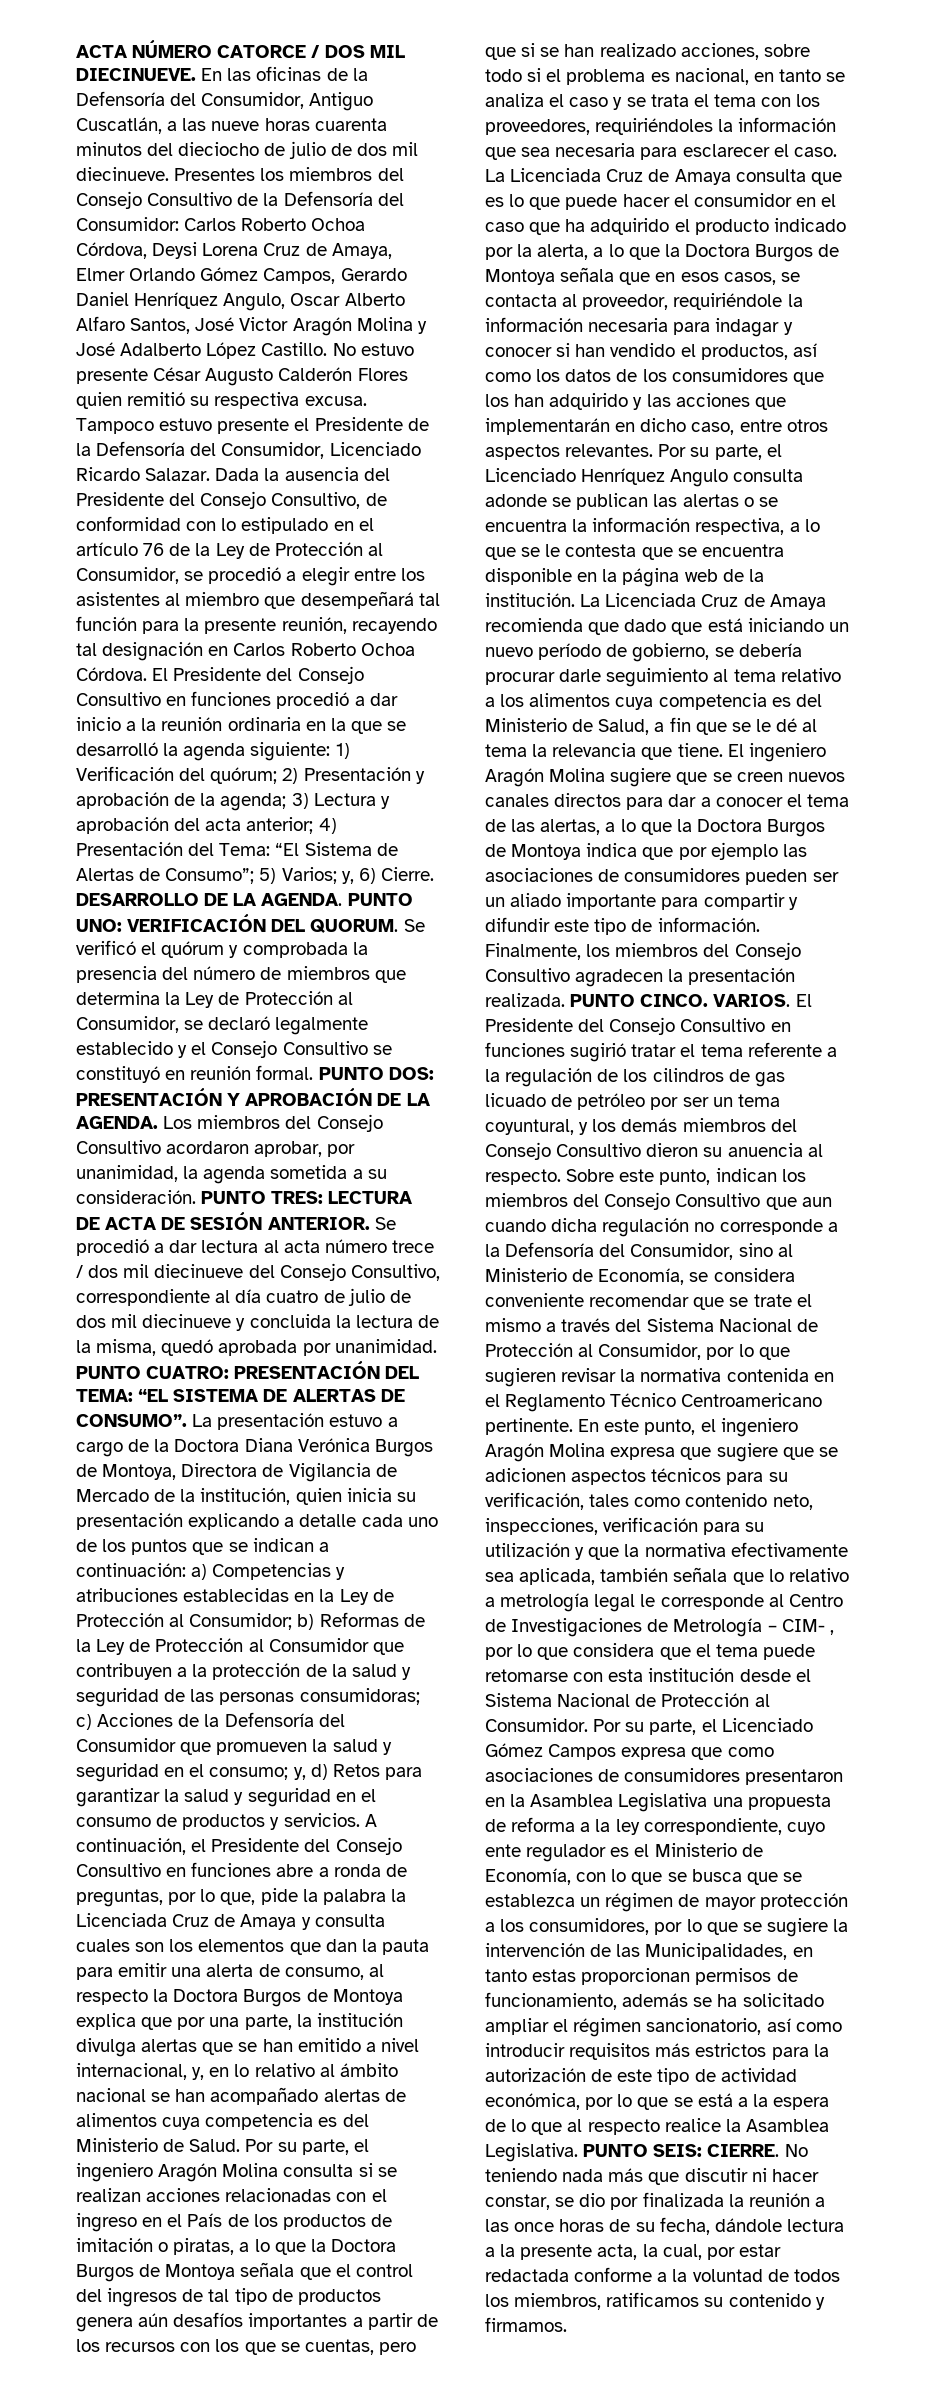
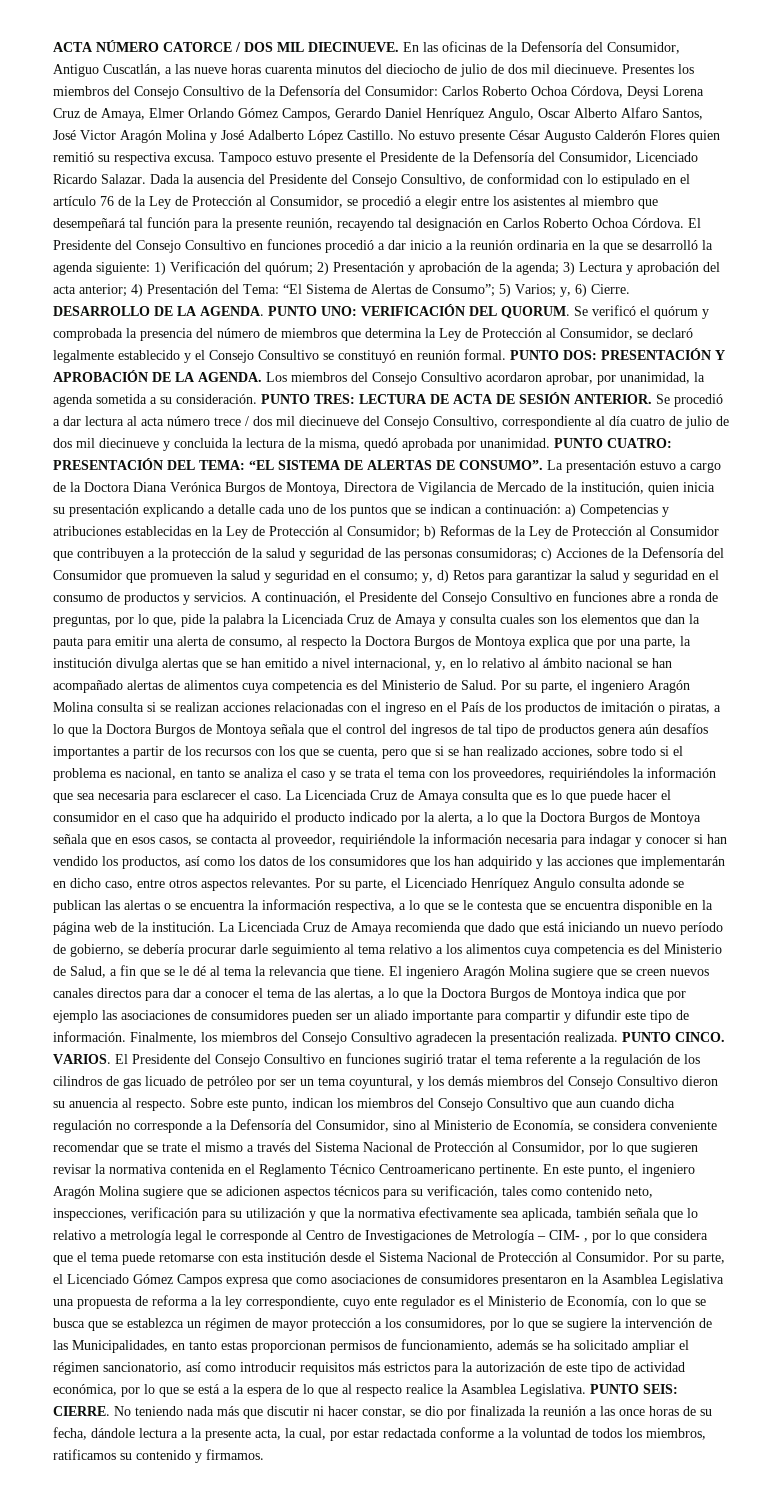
- Por su parte, el ingeniero Aragón Molina consulta si se realizan acciones relacionadas con el ingreso en el País de los productos de imitación o piratas, a lo que la Doctora Burgos de Montoya señala que el control del ingresos de tal tipo de productos genera aún desafíos importantes a partir de los recursos con los que se cuentas, pero que si se han realizado acciones, sobre todo si el problema es nacional, en tanto se analiza el caso y se trata el tema con los proveedores, requiriéndoles la información que sea necesaria para esclarecer el caso.
+ Por su parte, el ingeniero Aragón Molina consulta si se realizan acciones relacionadas con el ingreso en el País de los productos de imitación o piratas, a lo que la Doctora Burgos de Montoya señala que el control del ingresos de tal tipo de productos genera aún desafíos importantes a partir de los recursos con los que se cuenta, pero que si se han realizado acciones, sobre todo si el problema es nacional, en tanto se analiza el caso y se trata el tema con los proveedores, requiriéndoles la información que sea necesaria para esclarecer el caso.
- La Licenciada Cruz de Amaya consulta que es lo que puede hacer el consumidor en el caso que ha adquirido el producto indicado por la alerta, a lo que la Doctora Burgos de Montoya señala que en esos casos, se contacta al proveedor, requiriéndole la información necesaria para indagar y conocer si han vendido el productos, así como los datos de los consumidores que los han adquirido y las acciones que implementarán en dicho caso, entre otros aspectos relevantes.
+ La Licenciada Cruz de Amaya consulta que es lo que puede hacer el consumidor en el caso que ha adquirido el producto indicado por la alerta, a lo que la Doctora Burgos de Montoya señala que en esos casos, se contacta al proveedor, requiriéndole la información necesaria para indagar y conocer si han vendido los productos, así como los datos de los consumidores que los han adquirido y las acciones que implementarán en dicho caso, entre otros aspectos relevantes.
- En este punto, el ingeniero Aragón Molina expresa que sugiere que se adicionen aspectos técnicos para su verificación, tales como contenido neto, inspecciones, verificación para su utilización y que la normativa efectivamente sea aplicada, también señala que lo relativo a metrología legal le corresponde al Centro de Investigaciones de Metrología – CIM- , por lo que considera que el tema puede retomarse con esta institución desde el Sistema Nacional de Protección al Consumidor.
+ En este punto, el ingeniero Aragón Molina sugiere que se adicionen aspectos técnicos para su verificación, tales como contenido neto, inspecciones, verificación para su utilización y que la normativa efectivamente sea aplicada, también señala que lo relativo a metrología legal le corresponde al Centro de Investigaciones de Metrología – CIM- , por lo que considera que el tema puede retomarse con esta institución desde el Sistema Nacional de Protección al Consumidor.

